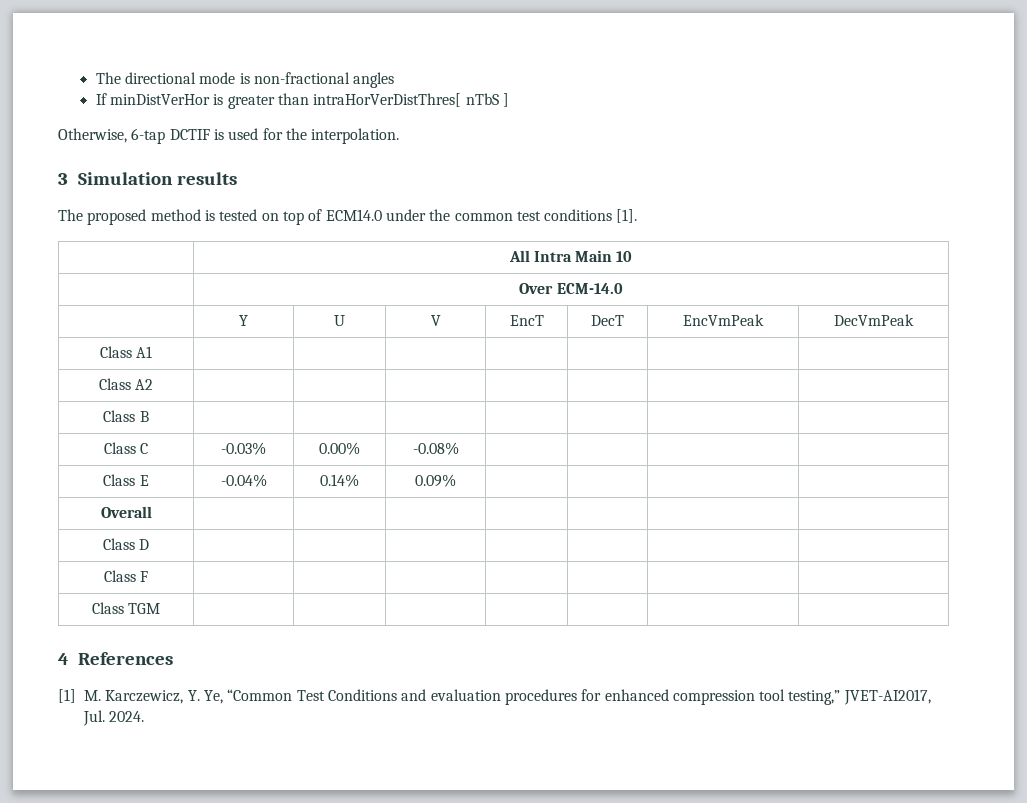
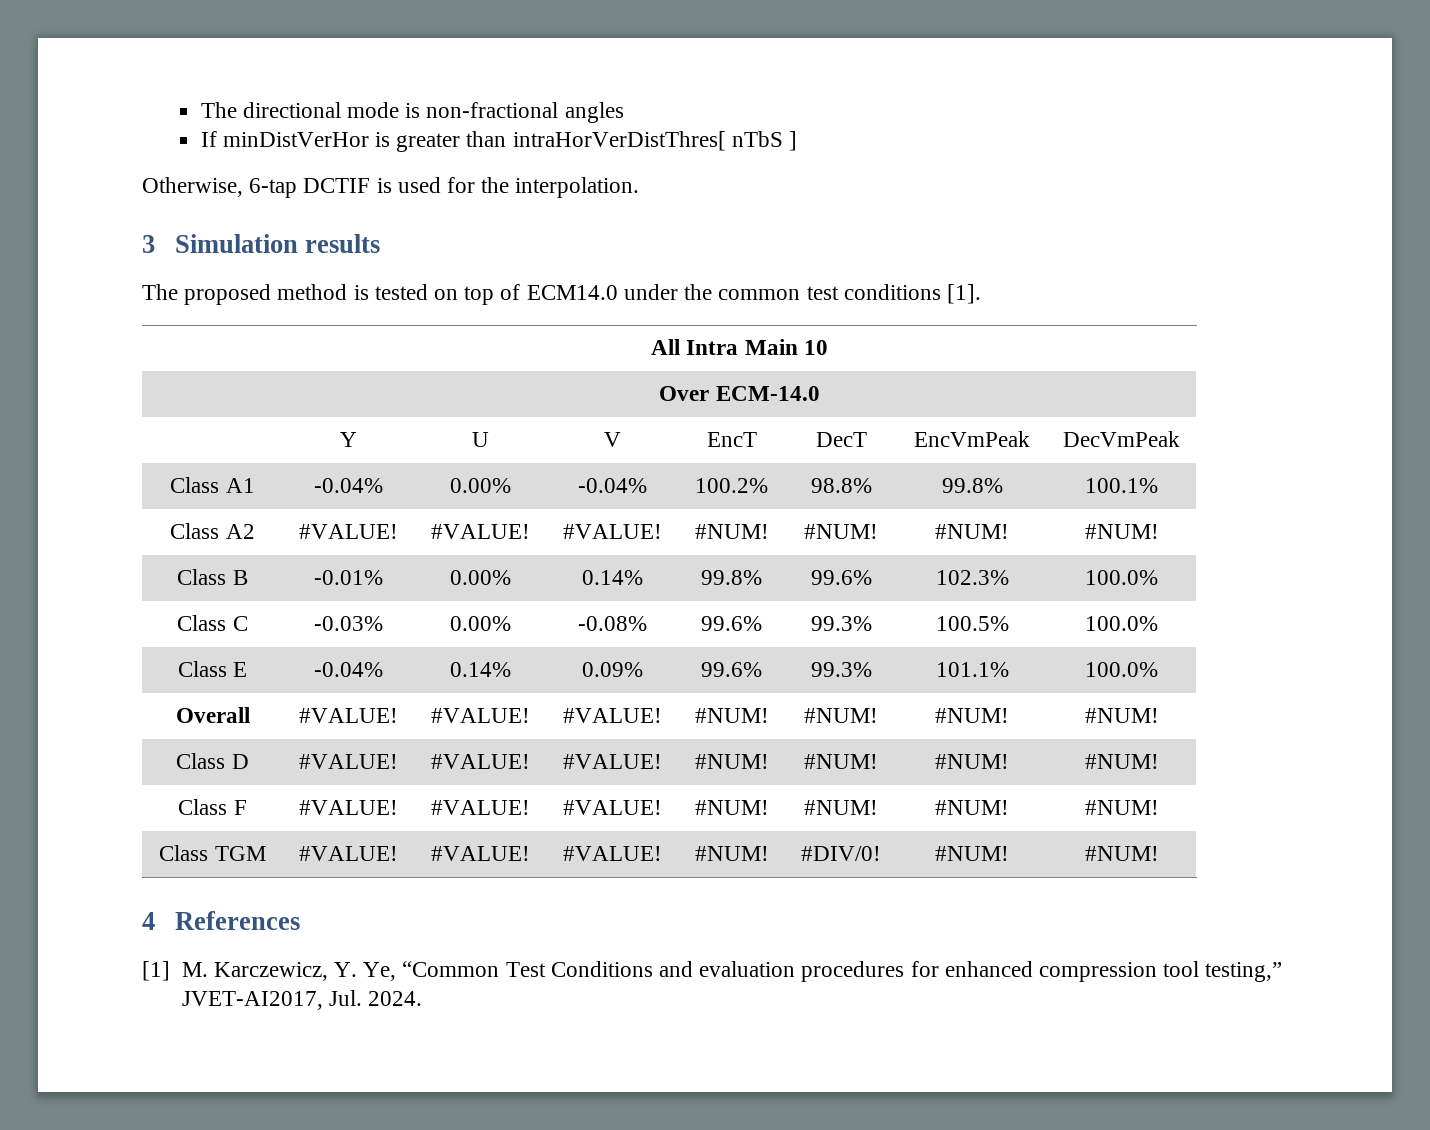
- Class A1 | | | | | | |
- Class A2 | | | | | | |
- Class B | | | | | | |
+ Class A1 | -0.04% | 0.00% | -0.04% | 100.2% | 98.8% | 99.8% | 100.1%
+ Class A2 | #VALUE! | #VALUE! | #VALUE! | #NUM! | #NUM! | #NUM! | #NUM!
+ Class B | -0.01% | 0.00% | 0.14% | 99.8% | 99.6% | 102.3% | 100.0%
- Class C | -0.03% | 0.00% | -0.08% | | | |
+ Class C | -0.03% | 0.00% | -0.08% | 99.6% | 99.3% | 100.5% | 100.0%
- Class E | -0.04% | 0.14% | 0.09% | | | |
- Overall | | | | | | |
- Class D | | | | | | |
- Class F | | | | | | |
- Class TGM | | | | | | |
+ Class E | -0.04% | 0.14% | 0.09% | 99.6% | 99.3% | 101.1% | 100.0%
+ Overall | #VALUE! | #VALUE! | #VALUE! | #NUM! | #NUM! | #NUM! | #NUM!
+ Class D | #VALUE! | #VALUE! | #VALUE! | #NUM! | #NUM! | #NUM! | #NUM!
+ Class F | #VALUE! | #VALUE! | #VALUE! | #NUM! | #NUM! | #NUM! | #NUM!
+ Class TGM | #VALUE! | #VALUE! | #VALUE! | #NUM! | #DIV/0! | #NUM! | #NUM!

